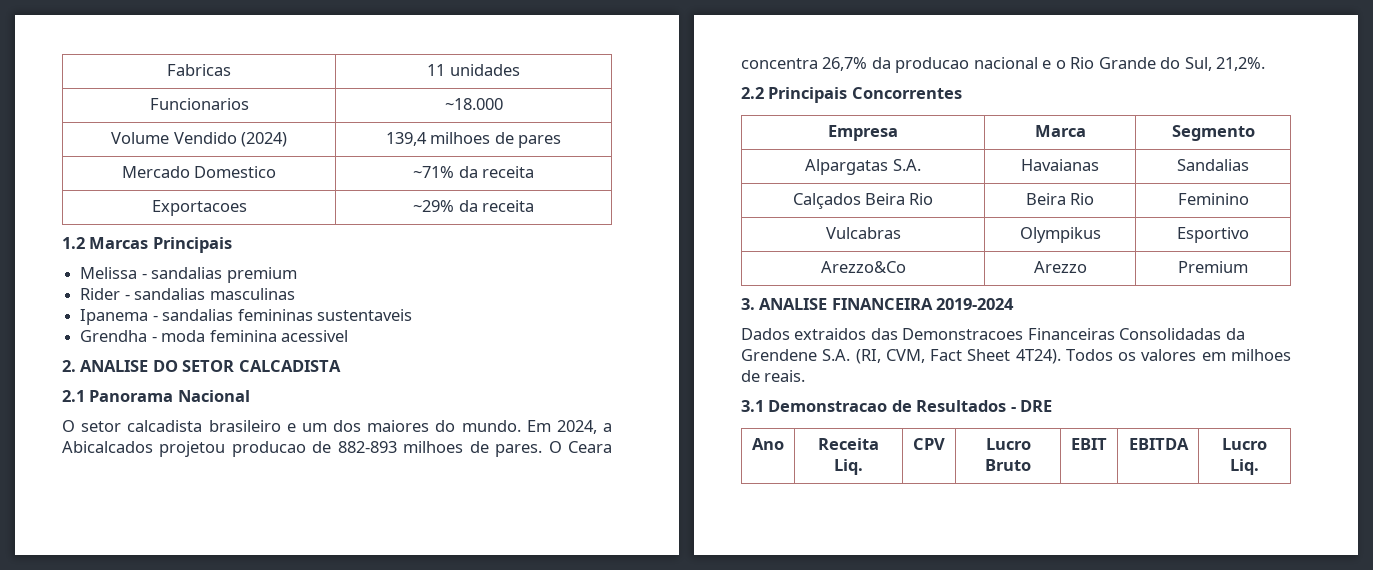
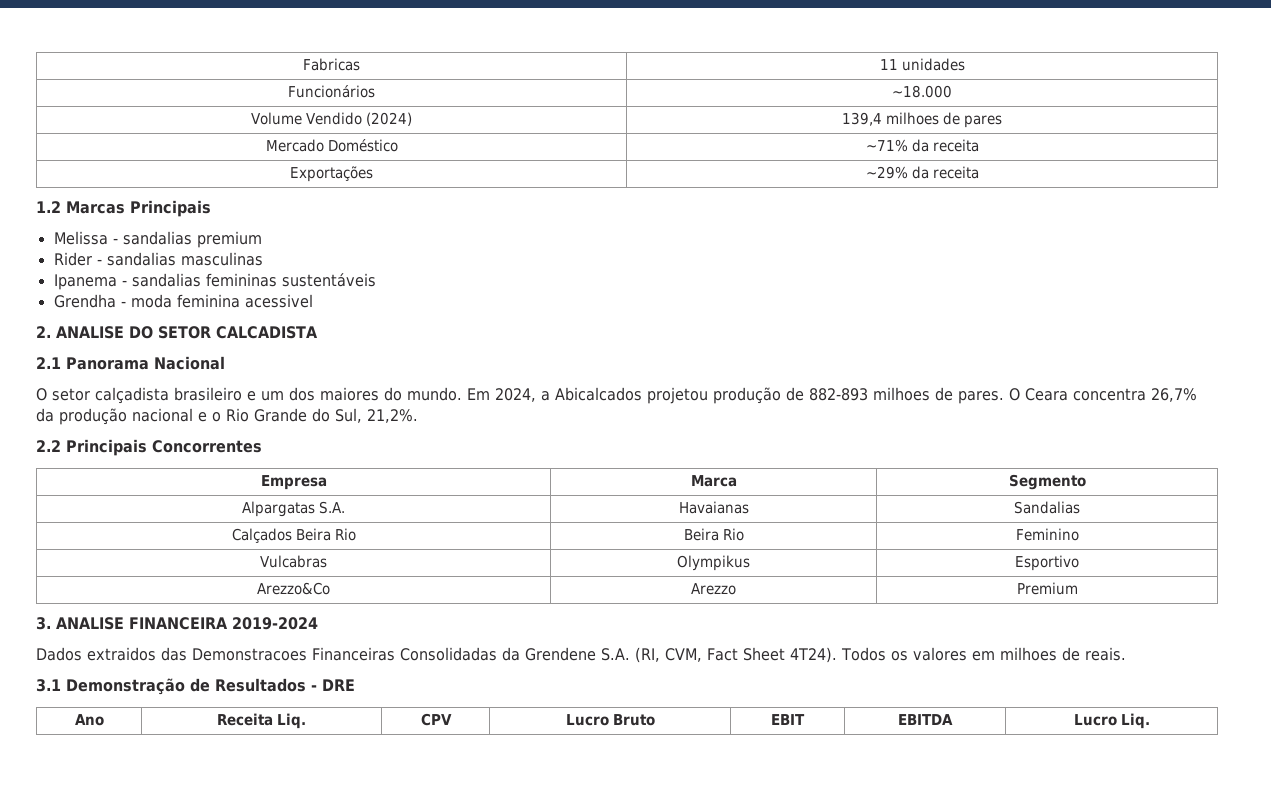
- Funcionarios | ~18.000
+ Funcionários | ~18.000
- Mercado Domestico | ~71% da receita
+ Mercado Doméstico | ~71% da receita
- Exportacoes | ~29% da receita
+ Exportações | ~29% da receita
- Ipanema - sandalias femininas sustentaveis
+ Ipanema - sandalias femininas sustentáveis
- O setor calcadista brasileiro e um dos maiores do mundo.
+ O setor calçadista brasileiro e um dos maiores do mundo.
- Em 2024, a Abicalcados projetou producao de 882-893 milhoes de pares.
+ Em 2024, a Abicalcados projetou produção de 882-893 milhoes de pares.
- O Ceara concentra 26,7% da producao nacional e o Rio Grande do Sul, 21,2%.
+ O Ceara concentra 26,7% da produção nacional e o Rio Grande do Sul, 21,2%.
- 3.1 Demonstracao de Resultados - DRE
+ 3.1 Demonstração de Resultados - DRE

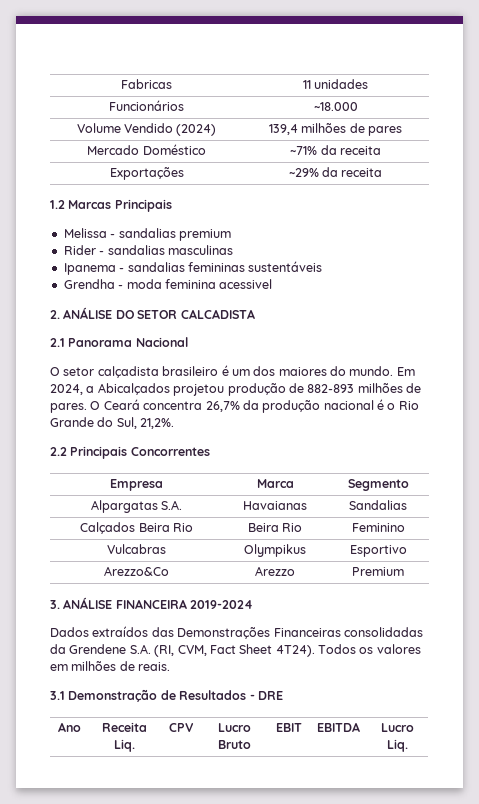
- Volume Vendido (2024) | 139,4 milhoes de pares
+ Volume Vendido (2024) | 139,4 milhões de pares
- 2. ANALISE DO SETOR CALCADISTA
+ 2. ANÁLISE DO SETOR CALCADISTA
- O setor calçadista brasileiro e um dos maiores do mundo.
+ O setor calçadista brasileiro é um dos maiores do mundo.
- Em 2024, a Abicalcados projetou produção de 882-893 milhoes de pares.
+ Em 2024, a Abicalçados projetou produção de 882-893 milhões de pares.
- O Ceara concentra 26,7% da produção nacional e o Rio Grande do Sul, 21,2%.
+ O Ceará concentra 26,7% da produção nacional é o Rio Grande do Sul, 21,2%.
- 3. ANALISE FINANCEIRA 2019-2024
+ 3. ANÁLISE FINANCEIRA 2019-2024
- Dados extraidos das Demonstracoes Financeiras Consolidadas da Grendene S.A. (RI, CVM, Fact Sheet 4T24).
+ Dados extraídos das Demonstrações Financeiras consolidadas da Grendene S.A. (RI, CVM, Fact Sheet 4T24).
- Todos os valores em milhoes de reais.
+ Todos os valores em milhões de reais.

